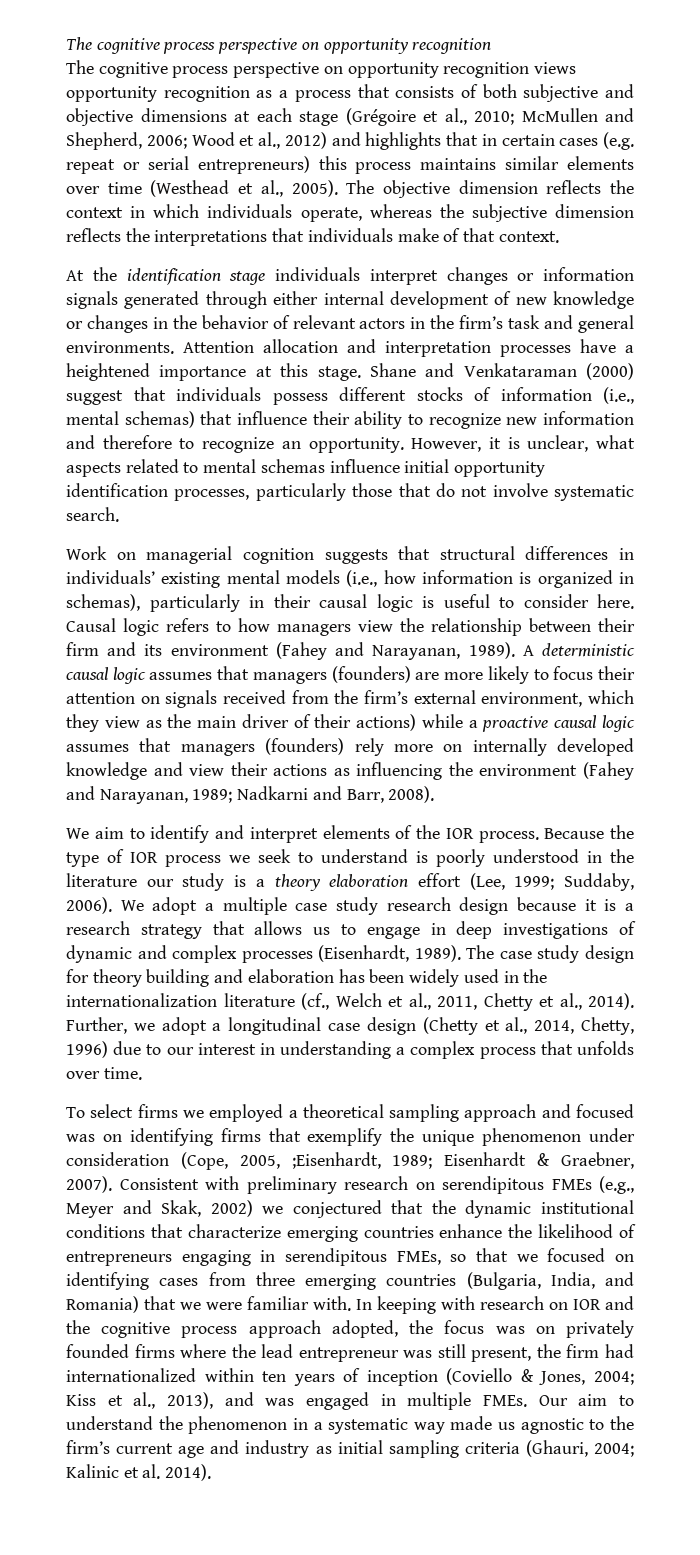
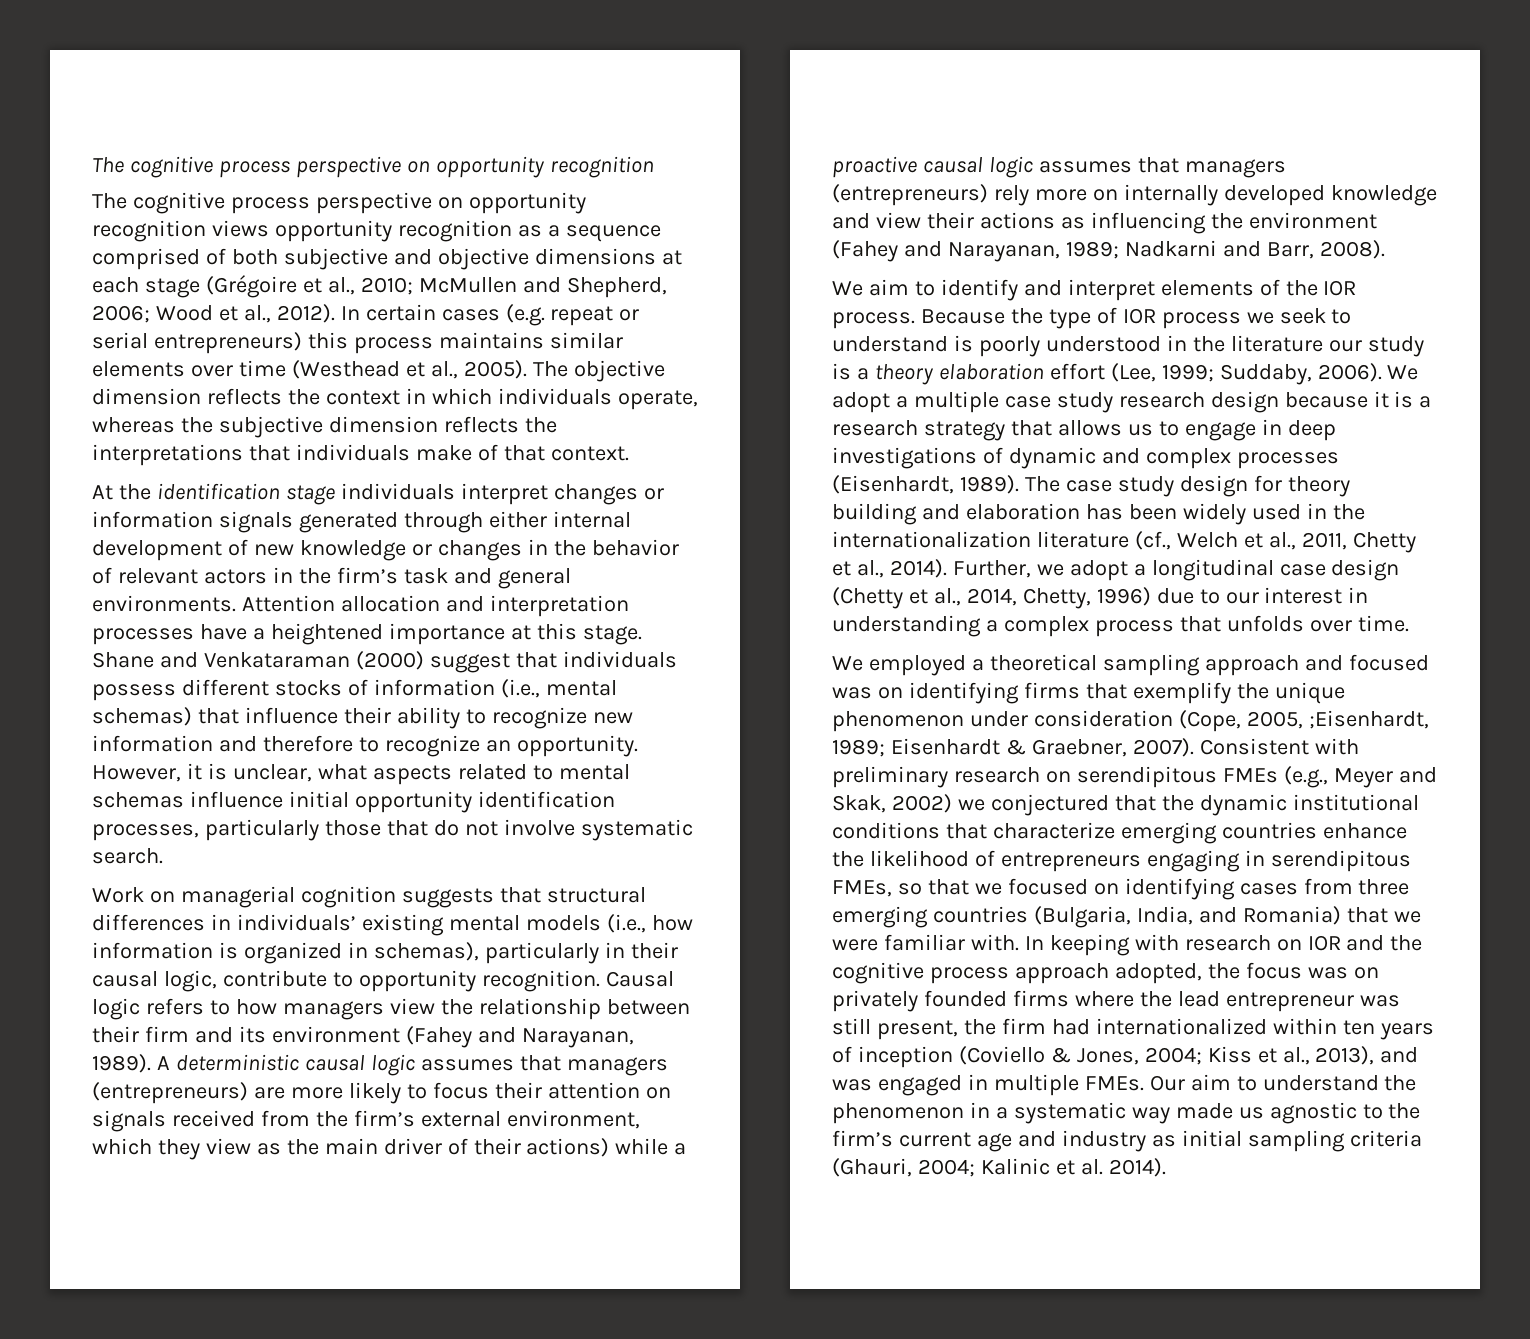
- The cognitive process perspective on opportunity recognition views opportunity recognition as a process that consists of both subjective and objective dimensions at each stage (Grégoire et al., 2010; McMullen and Shepherd, 2006; Wood et al., 2012) and highlights that in certain cases (e.g. repeat or serial entrepreneurs) this process maintains similar elements over time (Westhead et al., 2005).
+ The cognitive process perspective on opportunity recognition views opportunity recognition as a sequence comprised of both subjective and objective dimensions at each stage (Grégoire et al., 2010; McMullen and Shepherd, 2006; Wood et al., 2012). In certain cases (e.g. repeat or serial entrepreneurs) this process maintains similar elements over time (Westhead et al., 2005).
- Work on managerial cognition suggests that structural differences in individuals’ existing mental models (i.e., how information is organized in schemas), particularly in their causal logic is useful to consider here.
+ Work on managerial cognition suggests that structural differences in individuals’ existing mental models (i.e., how information is organized in schemas), particularly in their causal logic, contribute to opportunity recognition.
- A deterministic causal logic assumes that managers (founders) are more likely to focus their attention on signals received from the firm’s external environment, which they view as the main driver of their actions) while a proactive causal logic assumes that managers (founders) rely more on internally developed knowledge and view their actions as influencing the environment (Fahey and Narayanan, 1989;
+ A deterministic causal logic assumes that managers (entrepreneurs) are more likely to focus their attention on signals received from the firm’s external environment, which they view as the main driver of their actions) while a proactive causal logic assumes that managers (entrepreneurs) rely more on internally developed knowledge and view their actions as influencing the environment (Fahey and Narayanan, 1989;
- To select firms we employed a theoretical sampling approach and focused was on identifying firms that exemplify the unique phenomenon under consideration (Cope, 2005, ;Eisenhardt, 1989; Eisenhardt & Graebner, 2007).
+ We employed a theoretical sampling approach and focused was on identifying firms that exemplify the unique phenomenon under consideration (Cope, 2005, ;Eisenhardt, 1989; Eisenhardt & Graebner, 2007).

